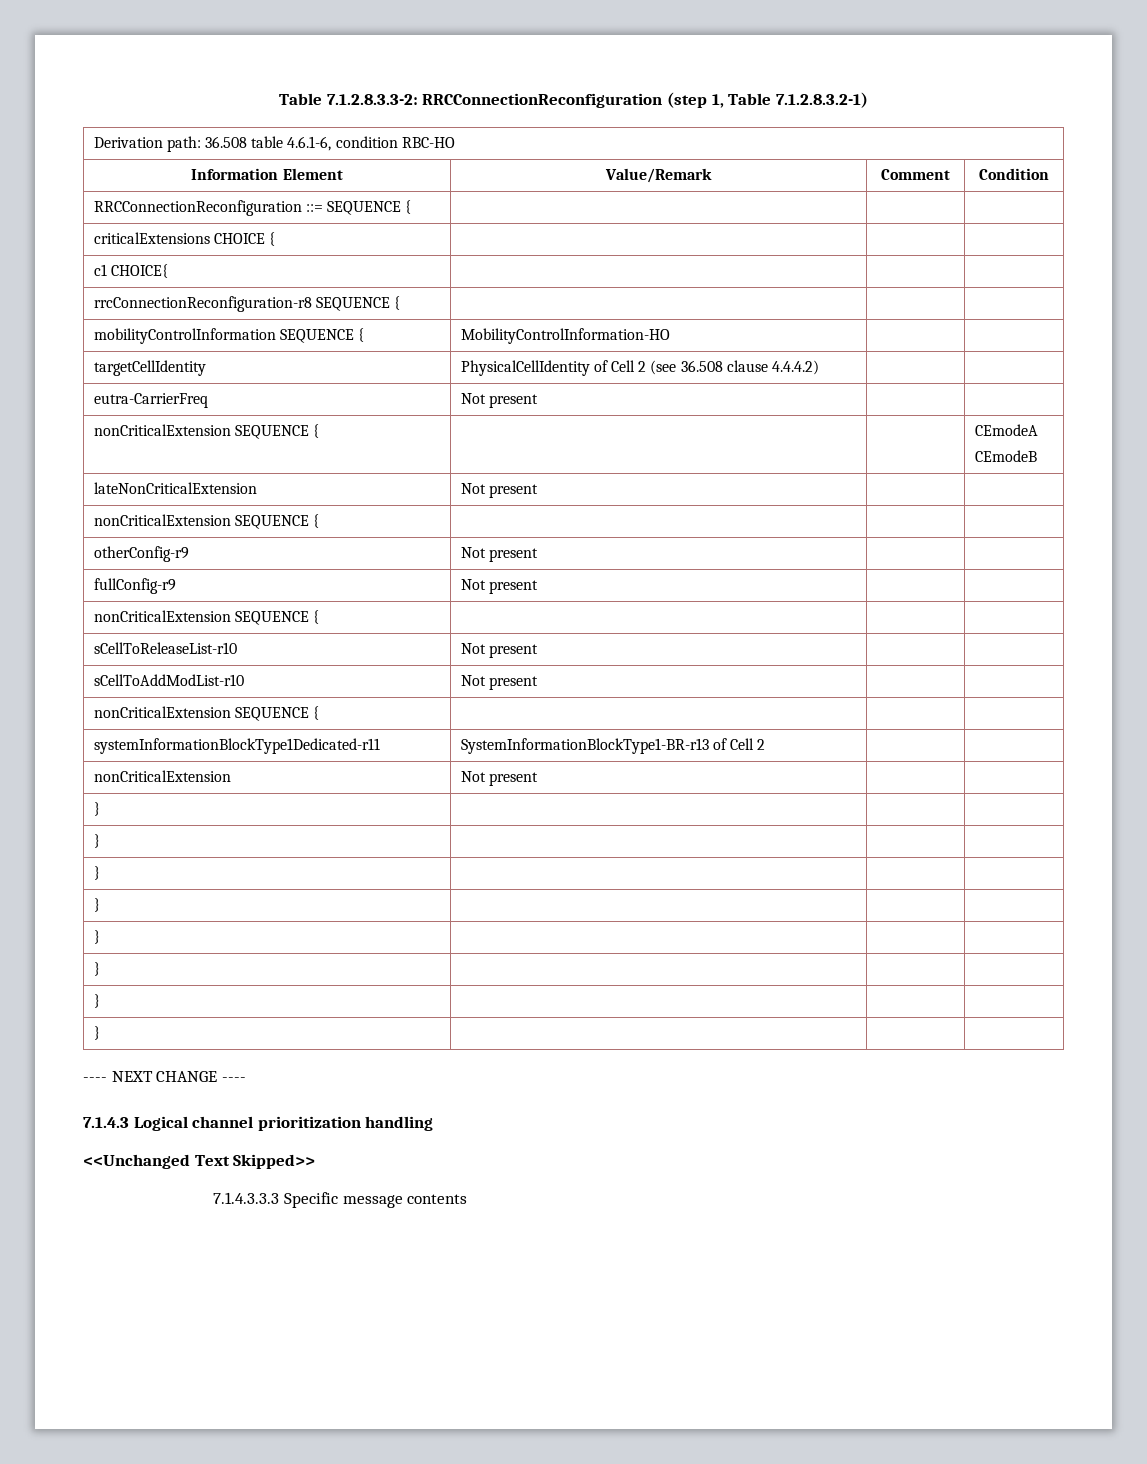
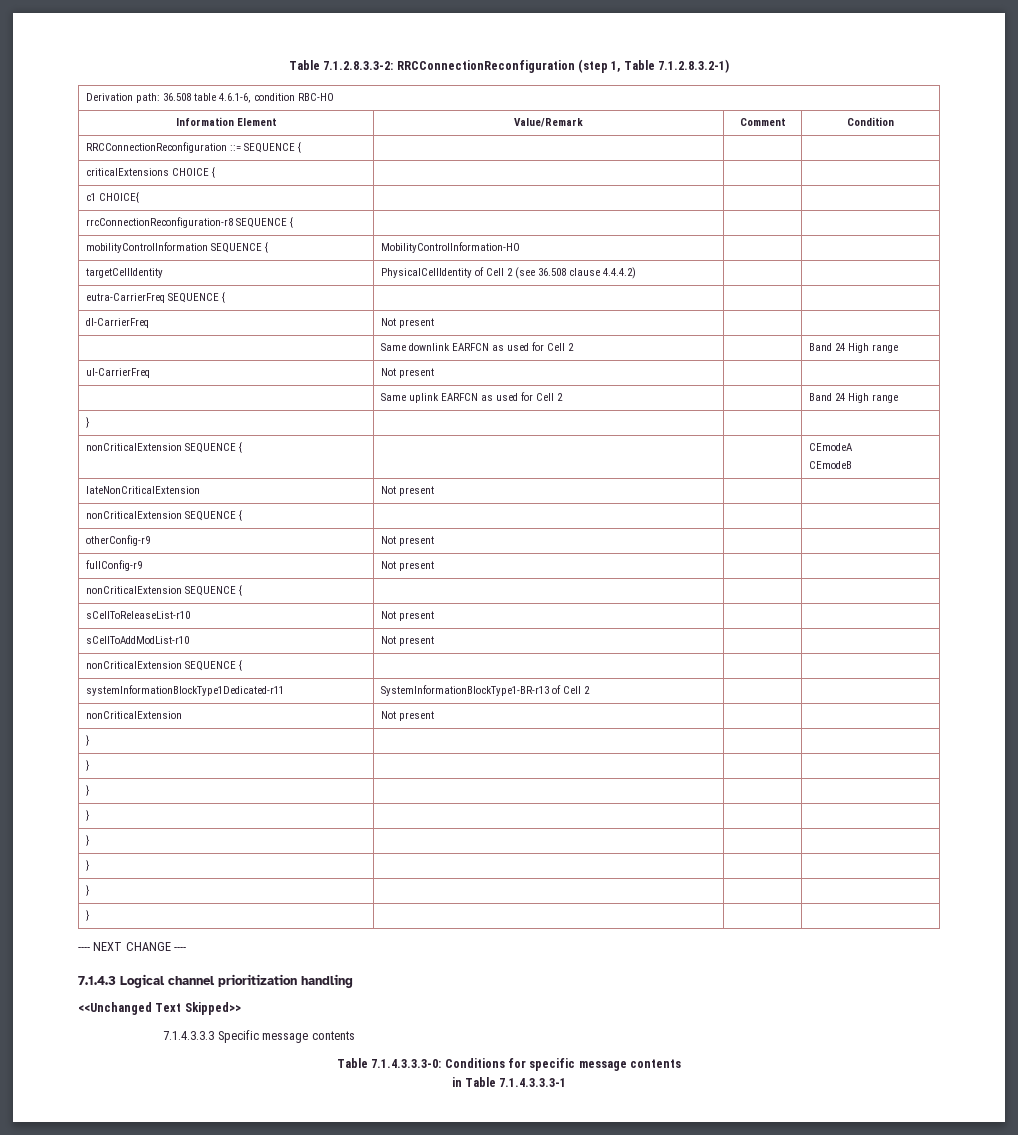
- eutra-CarrierFreq | Not present | |
+ eutra-CarrierFreq SEQUENCE { | | |
+ dl-CarrierFreq | Not present | |
+ | Same downlink EARFCN as used for Cell 2 | | Band 24 High range
+ ul-CarrierFreq | Not present | |
+ | Same uplink EARFCN as used for Cell 2 | | Band 24 High range
+ } | | |
+ Table 7.1.4.3.3.3-0: Conditions for specific message contents
+ in Table 7.1.4.3.3.3-1

